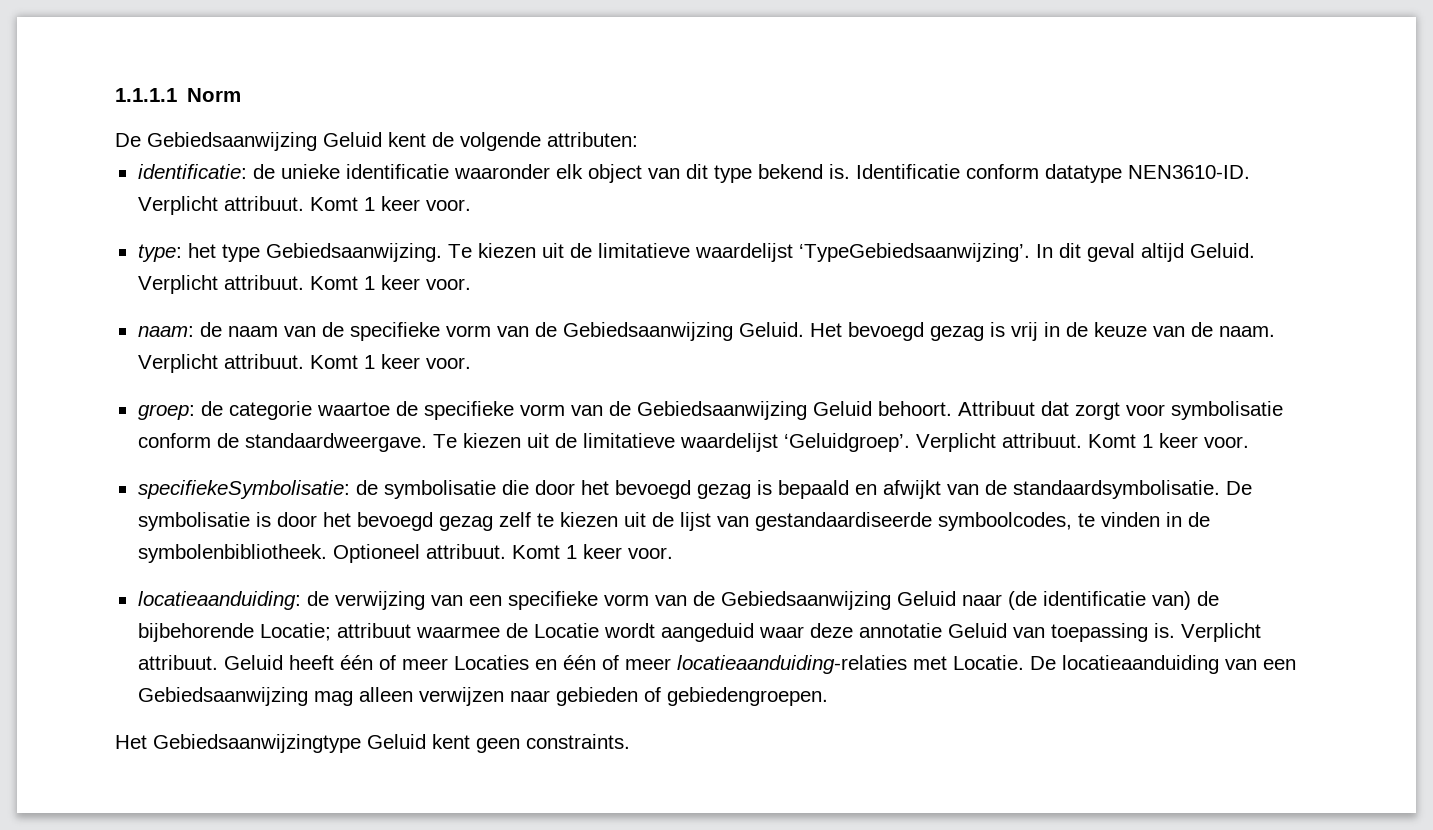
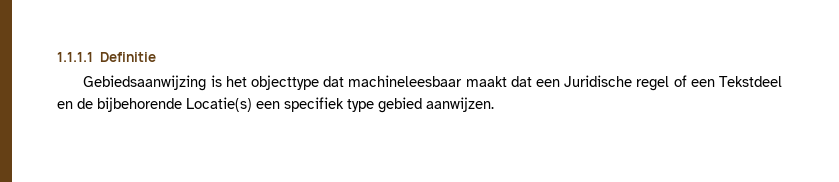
- 1.1.1.1 Norm
- De Gebiedsaanwijzing Geluid kent de volgende attributen:
- identificatie: de unieke identificatie waaronder elk object van dit type bekend is. Identificatie conform datatype NEN3610-ID. Verplicht attribuut. Komt 1 keer voor.
- type: het type Gebiedsaanwijzing. Te kiezen uit de limitatieve waardelijst ‘TypeGebiedsaanwijzing’. In dit geval altijd Geluid. Verplicht attribuut. Komt 1 keer voor.
- naam: de naam van de specifieke vorm van de Gebiedsaanwijzing Geluid. Het bevoegd gezag is vrij in de keuze van de naam. Verplicht attribuut. Komt 1 keer voor.
- groep: de categorie waartoe de specifieke vorm van de Gebiedsaanwijzing Geluid behoort. Attribuut dat zorgt voor symbolisatie conform de standaardweergave. Te kiezen uit de limitatieve waardelijst ‘Geluidgroep’. Verplicht attribuut. Komt 1 keer voor.
- specifiekeSymbolisatie: de symbolisatie die door het bevoegd gezag is bepaald en afwijkt van de standaardsymbolisatie. De symbolisatie is door het bevoegd gezag zelf te kiezen uit de lijst van gestandaardiseerde symboolcodes, te vinden in de symbolenbibliotheek. Optioneel attribuut. Komt 1 keer voor.
- locatieaanduiding: de verwijzing van een specifieke vorm van de Gebiedsaanwijzing Geluid naar (de identificatie van) de bijbehorende Locatie; attribuut waarmee de Locatie wordt aangeduid waar deze annotatie Geluid van toepassing is. Verplicht attribuut. Geluid heeft één of meer Locaties en één of meer locatieaanduiding-relaties met Locatie. De locatieaanduiding van een Gebiedsaanwijzing mag alleen verwijzen naar gebieden of gebiedengroepen.
- Het Gebiedsaanwijzingtype Geluid kent geen constraints.
+ 1.1.1.1 Definitie
+ Gebiedsaanwijzing is het objecttype dat machineleesbaar maakt dat een Juridische regel of een Tekstdeel en de bijbehorende Locatie(s) een specifiek type gebied aanwijzen.

